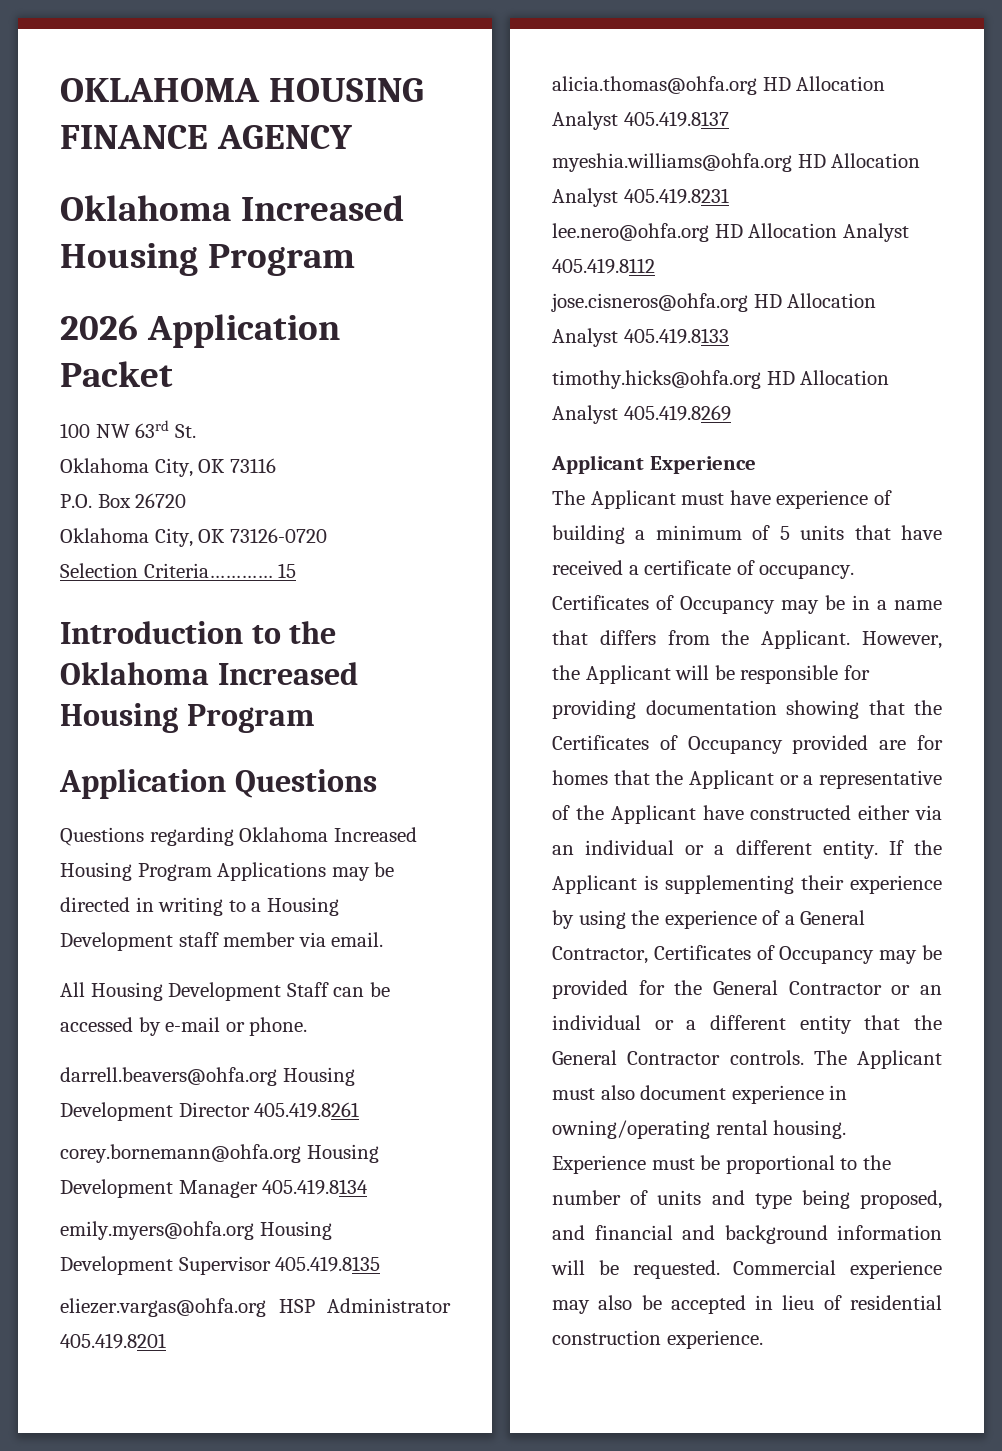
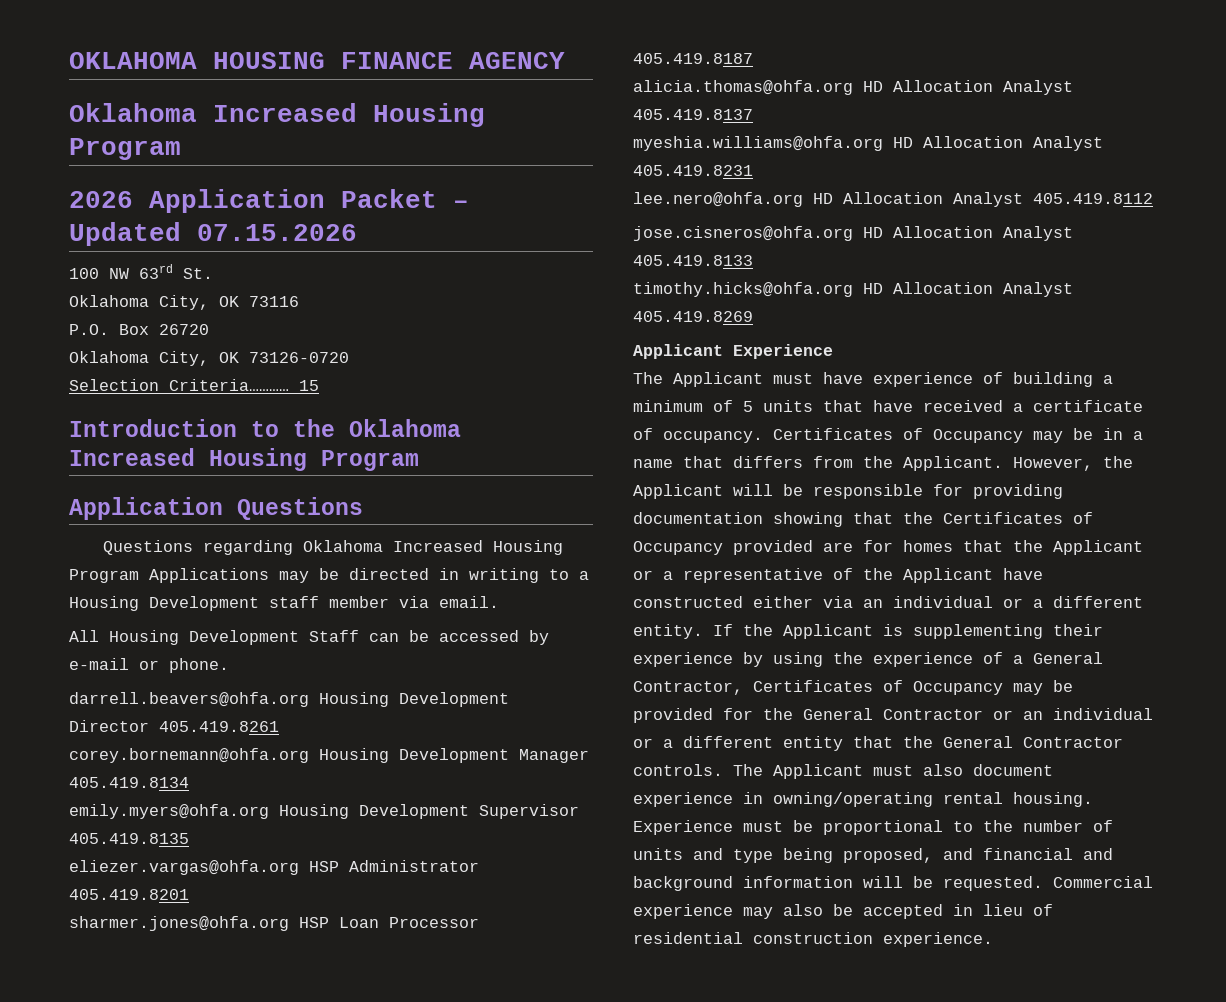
- 2026 Application Packet
+ 2026 Application Packet – Updated 07.15.2026
+ sharmer.jones@ohfa.org HSP Loan Processor 405.419.8187

